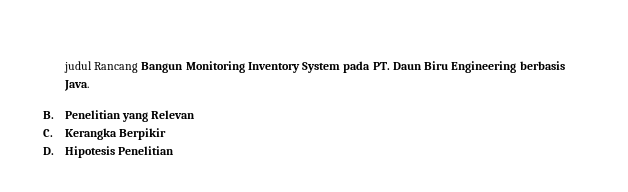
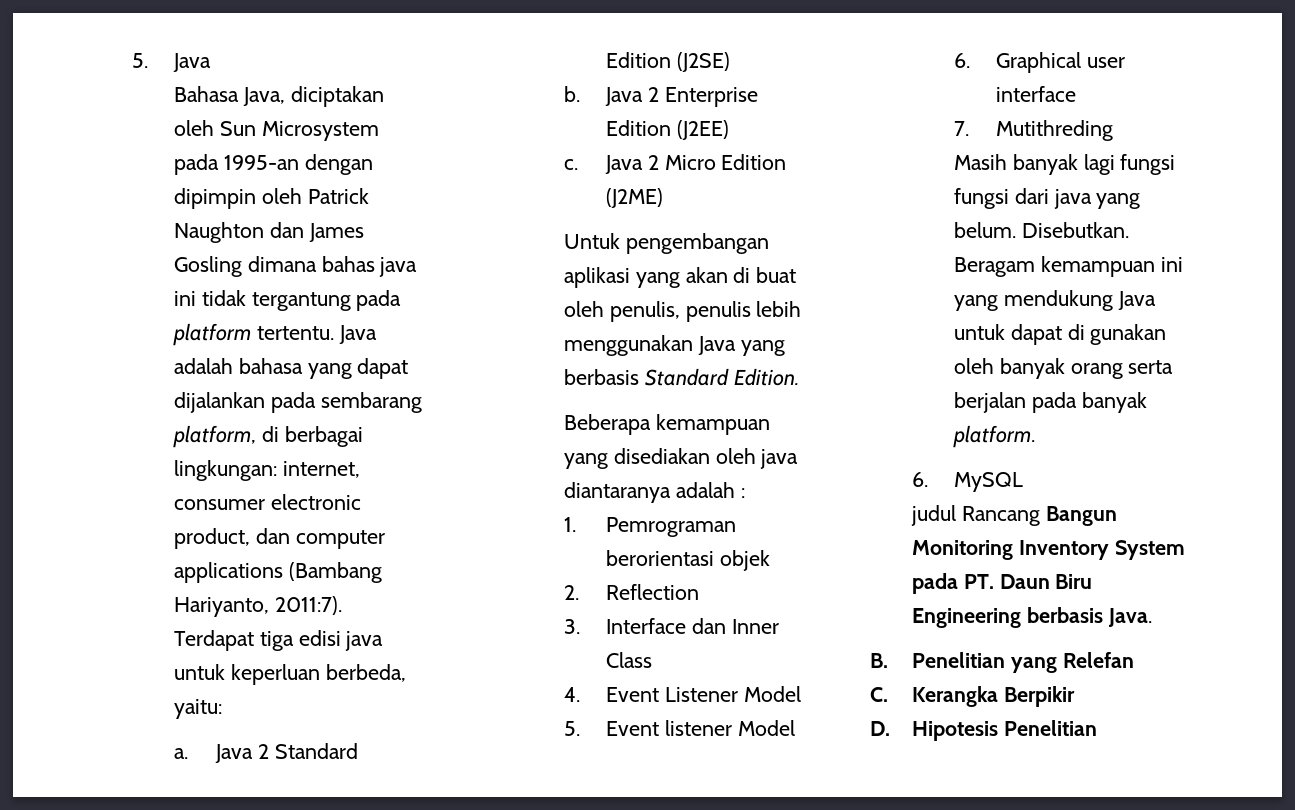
+ 5. Java
+ Bahasa Java, diciptakan oleh Sun Microsystem pada 1995-an dengan dipimpin oleh Patrick Naughton dan James Gosling dimana bahas java ini tidak tergantung pada platform tertentu. Java adalah bahasa yang dapat dijalankan pada sembarang platform, di berbagai lingkungan: internet, consumer electronic product, dan computer applications (Bambang Hariyanto, 2011:7). Terdapat tiga edisi java untuk keperluan berbeda, yaitu:
+ a. Java 2 Standard Edition (J2SE)
+ b. Java 2 Enterprise Edition (J2EE)
+ c. Java 2 Micro Edition (J2ME)
+ Untuk pengembangan aplikasi yang akan di buat oleh penulis, penulis lebih menggunakan Java yang berbasis Standard Edition.
+ Beberapa kemampuan yang disediakan oleh java diantaranya adalah :
+ 1. Pemrograman berorientasi objek
+ 2. Reflection
+ 3. Interface dan Inner Class
+ 4. Event Listener Model
+ 5. Event listener Model
+ 6. Graphical user interface
+ 7. Mutithreding
+ Masih banyak lagi fungsi fungsi dari java yang belum. Disebutkan. Beragam kemampuan ini yang mendukung Java untuk dapat di gunakan oleh banyak orang serta berjalan pada banyak platform.
+ 6. MySQL
- B. Penelitian yang Relevan
+ B. Penelitian yang Relefan

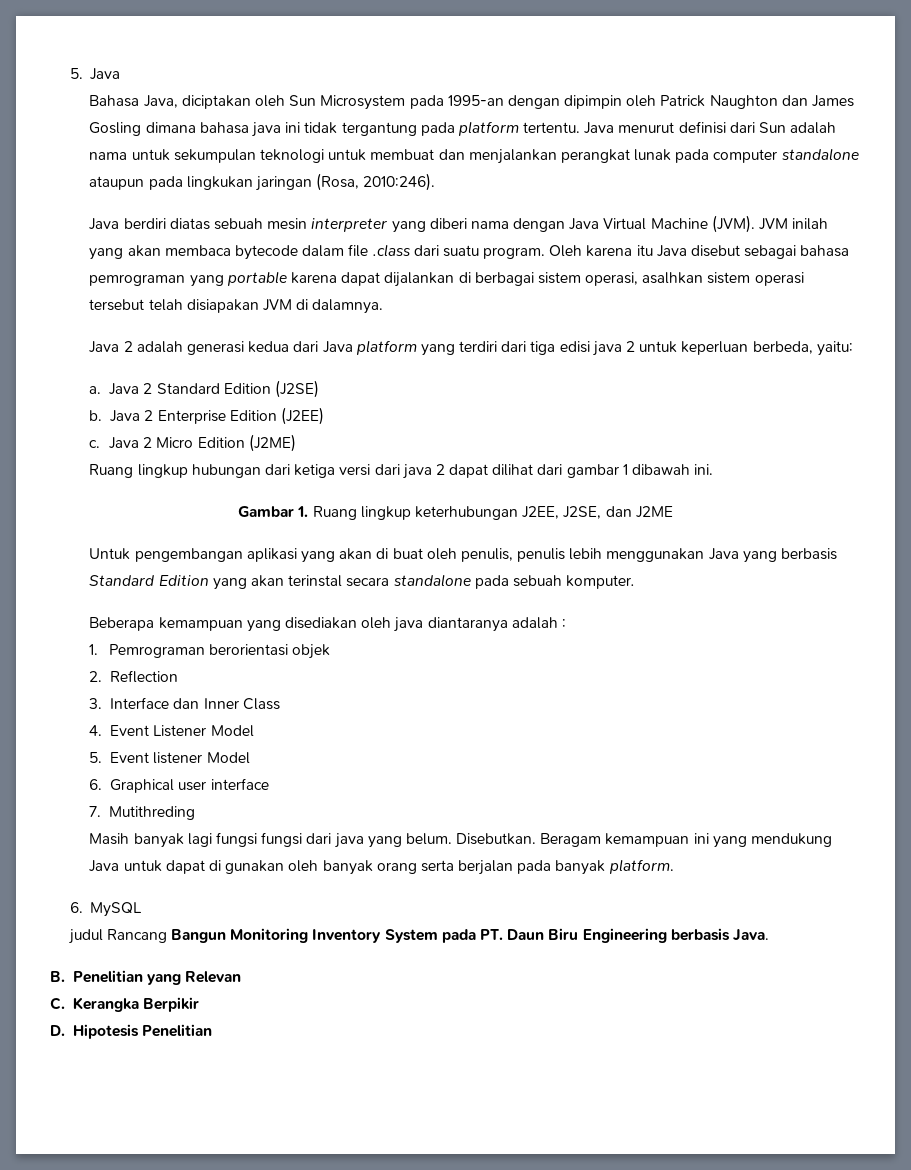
- Bahasa Java, diciptakan oleh Sun Microsystem pada 1995-an dengan dipimpin oleh Patrick Naughton dan James Gosling dimana bahas java ini tidak tergantung pada platform tertentu.
+ Bahasa Java, diciptakan oleh Sun Microsystem pada 1995-an dengan dipimpin oleh Patrick Naughton dan James Gosling dimana bahasa java ini tidak tergantung pada platform tertentu.
- Java adalah bahasa yang dapat dijalankan pada sembarang platform, di berbagai lingkungan: internet, consumer electronic product, dan computer applications (Bambang Hariyanto, 2011:7). Terdapat tiga edisi java untuk keperluan berbeda, yaitu:
+ Java menurut definisi dari Sun adalah nama untuk sekumpulan teknologi untuk membuat dan menjalankan perangkat lunak pada computer standalone ataupun pada lingkukan jaringan (Rosa, 2010:246).
+ Java berdiri diatas sebuah mesin interpreter yang diberi nama dengan Java Virtual Machine (JVM). JVM inilah yang akan membaca bytecode dalam file .class dari suatu program. Oleh karena itu Java disebut sebagai bahasa pemrograman yang portable karena dapat dijalankan di berbagai sistem operasi, asalhkan sistem operasi tersebut telah disiapakan JVM di dalamnya.
+ Java 2 adalah generasi kedua dari Java platform yang terdiri dari tiga edisi java 2 untuk keperluan berbeda, yaitu:
+ Ruang lingkup hubungan dari ketiga versi dari java 2 dapat dilihat dari gambar 1 dibawah ini.
+ Gambar 1. Ruang lingkup keterhubungan J2EE, J2SE, dan J2ME
- Untuk pengembangan aplikasi yang akan di buat oleh penulis, penulis lebih menggunakan Java yang berbasis Standard Edition.
+ Untuk pengembangan aplikasi yang akan di buat oleh penulis, penulis lebih menggunakan Java yang berbasis Standard Edition yang akan terinstal secara standalone pada sebuah komputer.
- B. Penelitian yang Relefan
+ B. Penelitian yang Relevan

